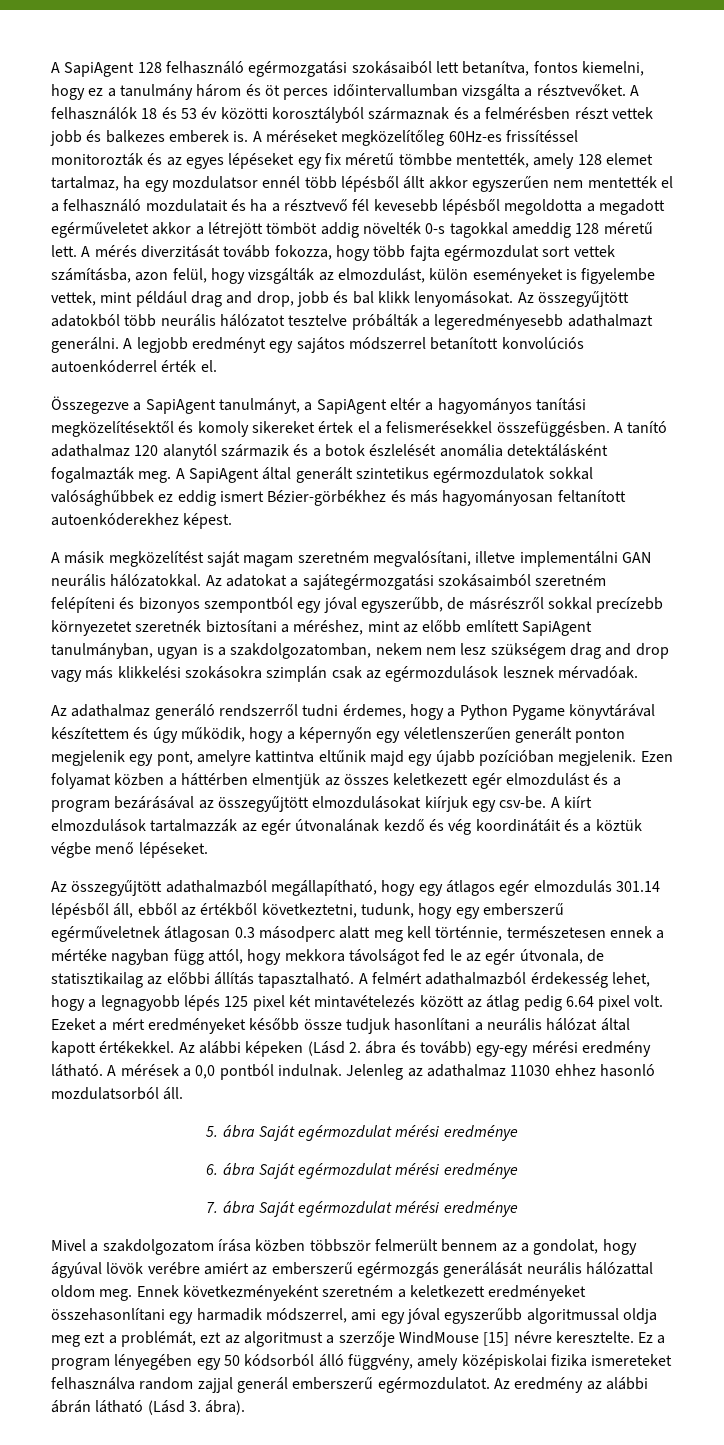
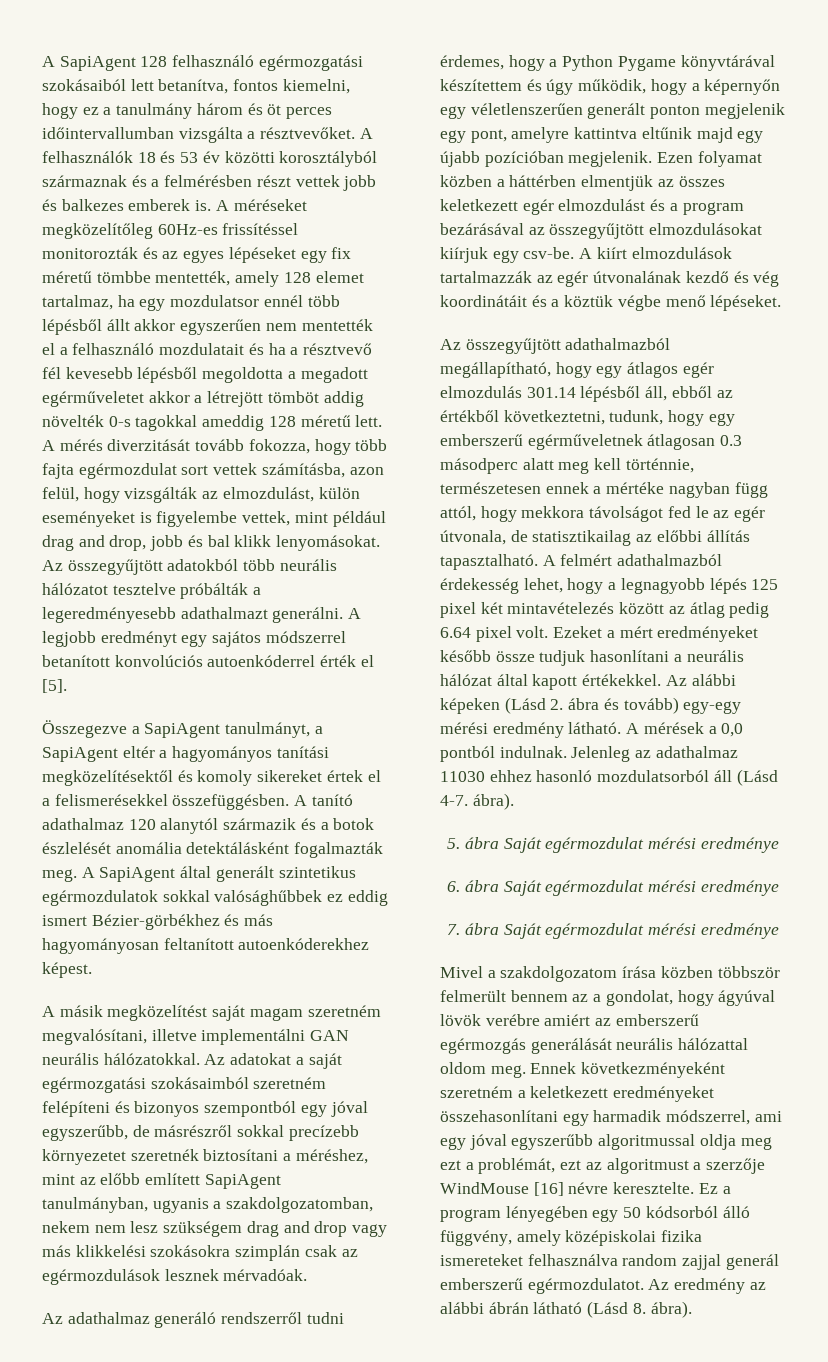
- A legjobb eredményt egy sajátos módszerrel betanított konvolúciós autoenkóderrel érték el.
+ A legjobb eredményt egy sajátos módszerrel betanított konvolúciós autoenkóderrel érték el [5].
- Az adatokat a sajátegérmozgatási szokásaimból szeretném felépíteni és bizonyos szempontból egy jóval egyszerűbb, de másrészről sokkal precízebb környezetet szeretnék biztosítani a méréshez, mint az előbb említett SapiAgent tanulmányban, ugyan is a szakdolgozatomban, nekem nem lesz szükségem drag and drop vagy más klikkelési szokásokra szimplán csak az egérmozdulások lesznek mérvadóak.
+ Az adatokat a saját egérmozgatási szokásaimból szeretném felépíteni és bizonyos szempontból egy jóval egyszerűbb, de másrészről sokkal precízebb környezetet szeretnék biztosítani a méréshez, mint az előbb említett SapiAgent tanulmányban, ugyanis a szakdolgozatomban, nekem nem lesz szükségem drag and drop vagy más klikkelési szokásokra szimplán csak az egérmozdulások lesznek mérvadóak.
- Jelenleg az adathalmaz 11030 ehhez hasonló mozdulatsorból áll.
+ Jelenleg az adathalmaz 11030 ehhez hasonló mozdulatsorból áll (Lásd 4-7. ábra).
- Ennek következményeként szeretném a keletkezett eredményeket összehasonlítani egy harmadik módszerrel, ami egy jóval egyszerűbb algoritmussal oldja meg ezt a problémát, ezt az algoritmust a szerzője WindMouse [15] névre keresztelte.
+ Ennek következményeként szeretném a keletkezett eredményeket összehasonlítani egy harmadik módszerrel, ami egy jóval egyszerűbb algoritmussal oldja meg ezt a problémát, ezt az algoritmust a szerzője WindMouse [16] névre keresztelte.
- Az eredmény az alábbi ábrán látható (Lásd 3. ábra).
+ Az eredmény az alábbi ábrán látható (Lásd 8. ábra).

